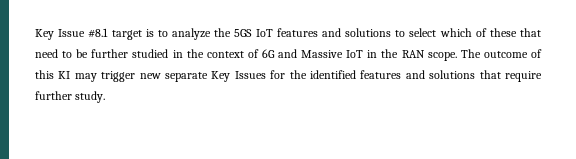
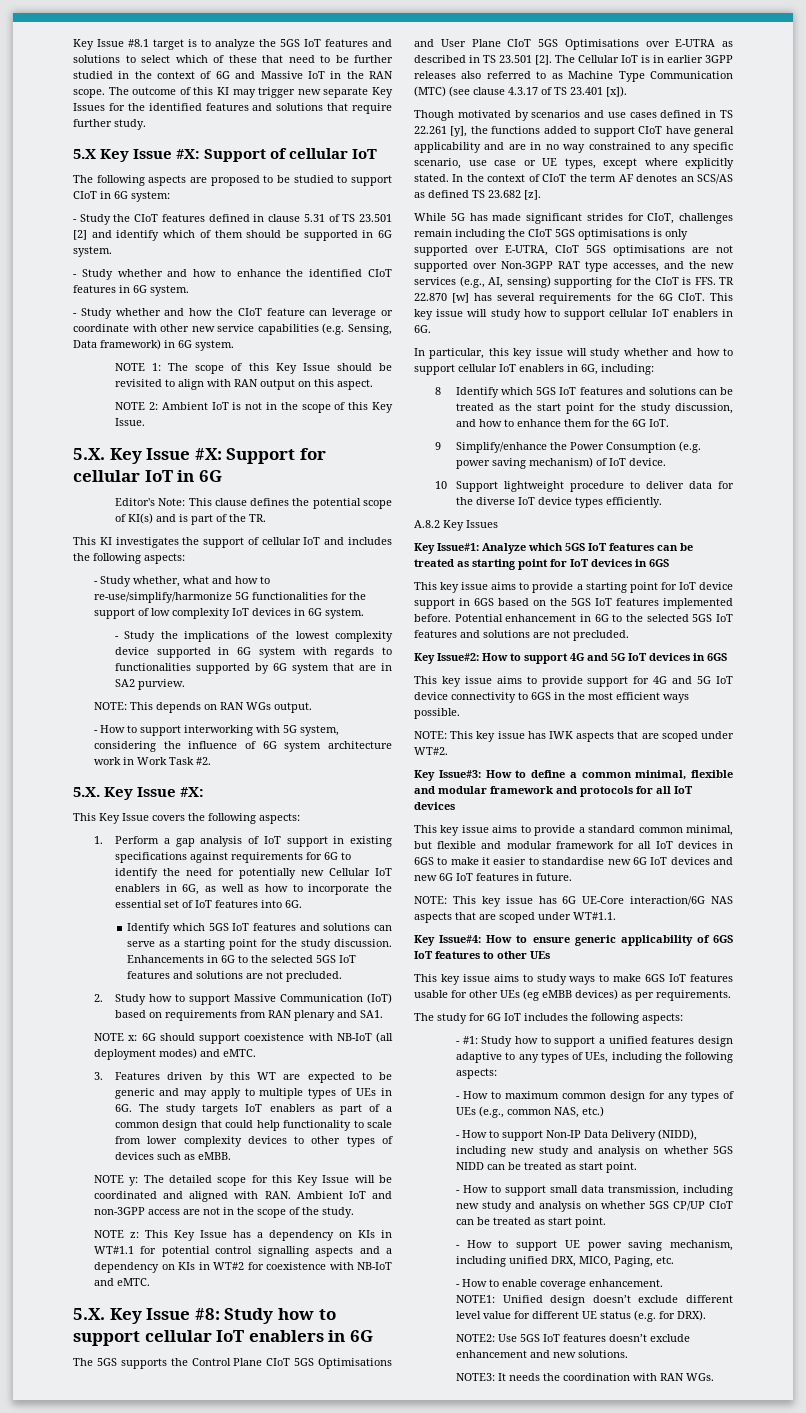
+ 5.X Key Issue #X: Support of cellular IoT
+ The following aspects are proposed to be studied to support CIoT in 6G system:
+ - Study the CIoT features defined in clause 5.31 of TS 23.501 [2] and identify which of them should be supported in 6G system.
+ - Study whether and how to enhance the identified CIoT features in 6G system.
+ - Study whether and how the CIoT feature can leverage or coordinate with other new service capabilities (e.g. Sensing, Data framework) in 6G system.
+ NOTE 1: The scope of this Key Issue should be revisited to align with RAN output on this aspect.
+ NOTE 2: Ambient IoT is not in the scope of this Key Issue.
+ 5.X. Key Issue #X: Support for cellular IoT in 6G
+ Editor's Note: This clause defines the potential scope of KI(s) and is part of the TR.
+ This KI investigates the support of cellular IoT and includes the following aspects:
+ - Study whether, what and how to re-use/simplify/harmonize 5G functionalities for the support of low complexity IoT devices in 6G system.
+ - Study the implications of the lowest complexity device supported in 6G system with regards to functionalities supported by 6G system that are in SA2 purview.
+ NOTE: This depends on RAN WGs output.
+ - How to support interworking with 5G system, considering the influence of 6G system architecture work in Work Task #2.
+ 5.X. Key Issue #X:
+ This Key Issue covers the following aspects:
+ 1. Perform a gap analysis of IoT support in existing specifications against requirements for 6G to identify the need for potentially new Cellular IoT enablers in 6G, as well as how to incorporate the essential set of IoT features into 6G.
+ Identify which 5GS IoT features and solutions can serve as a starting point for the study discussion. Enhancements in 6G to the selected 5GS IoT features and solutions are not precluded.
+ 2. Study how to support Massive Communication (IoT) based on requirements from RAN plenary and SA1.
+ NOTE x: 6G should support coexistence with NB-IoT (all deployment modes) and eMTC.
+ 3. Features driven by this WT are expected to be generic and may apply to multiple types of UEs in 6G. The study targets IoT enablers as part of a common design that could help functionality to scale from lower complexity devices to other types of devices such as eMBB.
+ NOTE y: The detailed scope for this Key Issue will be coordinated and aligned with RAN. Ambient IoT and non-3GPP access are not in the scope of the study.
+ NOTE z: This Key Issue has a dependency on KIs in WT#1.1 for potential control signalling aspects and a dependency on KIs in WT#2 for coexistence with NB-IoT and eMTC.
+ 5.X. Key Issue #8: Study how to support cellular IoT enablers in 6G
+ The 5GS supports the Control Plane CIoT 5GS Optimisations and User Plane CIoT 5GS Optimisations over E-UTRA as described in TS 23.501 [2]. The Cellular IoT is in earlier 3GPP releases also referred to as Machine Type Communication (MTC) (see clause 4.3.17 of TS 23.401 [x]).
+ Though motivated by scenarios and use cases defined in TS 22.261 [y], the functions added to support CIoT have general applicability and are in no way constrained to any specific scenario, use case or UE types, except where explicitly stated. In the context of CIoT the term AF denotes an SCS/AS as defined TS 23.682 [z].
+ While 5G has made significant strides for CIoT, challenges remain including the CIoT 5GS optimisations is only supported over E-UTRA, CIoT 5GS optimisations are not supported over Non-3GPP RAT type accesses, and the new services (e.g., AI, sensing) supporting for the CIoT is FFS. TR 22.870 [w] has several requirements for the 6G CIoT. This key issue will study how to support cellular IoT enablers in 6G.
+ In particular, this key issue will study whether and how to support cellular IoT enablers in 6G, including:
+ 8 Identify which 5GS IoT features and solutions can be treated as the start point for the study discussion, and how to enhance them for the 6G IoT.
+ 9 Simplify/enhance the Power Consumption (e.g. power saving mechanism) of IoT device.
+ 10 Support lightweight procedure to deliver data for the diverse IoT device types efficiently.
+ A.8.2 Key Issues
+ Key Issue#1: Analyze which 5GS IoT features can be treated as starting point for IoT devices in 6GS
+ This key issue aims to provide a starting point for IoT device support in 6GS based on the 5GS IoT features implemented before. Potential enhancement in 6G to the selected 5GS IoT features and solutions are not precluded.
+ Key Issue#2: How to support 4G and 5G IoT devices in 6GS
+ This key issue aims to provide support for 4G and 5G IoT device connectivity to 6GS in the most efficient ways possible.
+ NOTE: This key issue has IWK aspects that are scoped under WT#2.
+ Key Issue#3: How to define a common minimal, flexible and modular framework and protocols for all IoT devices
+ This key issue aims to provide a standard common minimal, but flexible and modular framework for all IoT devices in 6GS to make it easier to standardise new 6G IoT devices and new 6G IoT features in future.
+ NOTE: This key issue has 6G UE-Core interaction/6G NAS aspects that are scoped under WT#1.1.
+ Key Issue#4: How to ensure generic applicability of 6GS IoT features to other UEs
+ This key issue aims to study ways to make 6GS IoT features usable for other UEs (eg eMBB devices) as per requirements.
+ The study for 6G IoT includes the following aspects:
+ - #1: Study how to support a unified features design adaptive to any types of UEs, including the following aspects:
+ - How to maximum common design for any types of UEs (e.g., common NAS, etc.)
+ - How to support Non-IP Data Delivery (NIDD), including new study and analysis on whether 5GS NIDD can be treated as start point.
+ - How to support small data transmission, including new study and analysis on whether 5GS CP/UP CIoT can be treated as start point.
+ - How to support UE power saving mechanism, including unified DRX, MICO, Paging, etc.
+ - How to enable coverage enhancement.
+ NOTE1: Unified design doesn’t exclude different level value for different UE status (e.g. for DRX).
+ NOTE2: Use 5GS IoT features doesn’t exclude enhancement and new solutions.
+ NOTE3: It needs the coordination with RAN WGs.

